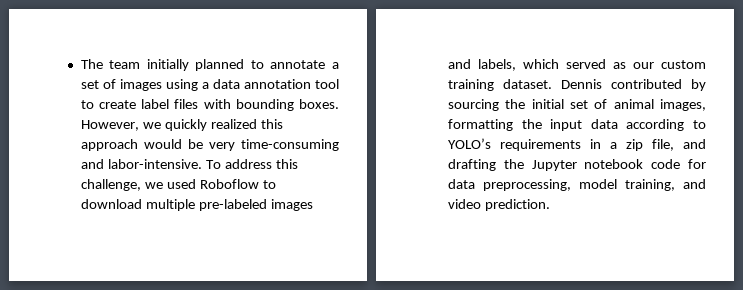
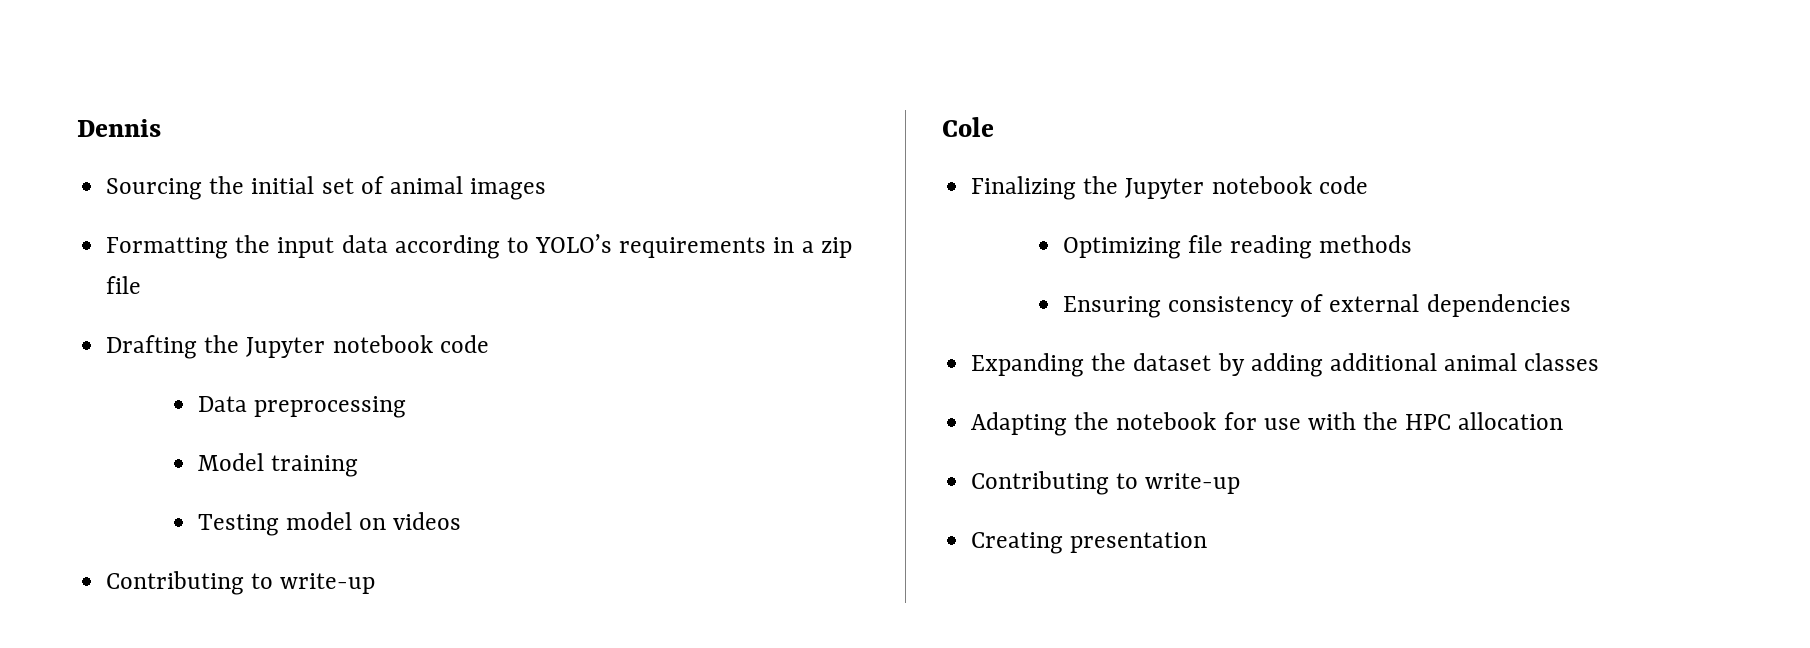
- The team initially planned to annotate a set of images using a data annotation tool to create label files with bounding boxes. However, we quickly realized this approach would be very time-consuming and labor-intensive. To address this challenge, we used Roboflow to download multiple pre-labeled images and labels, which served as our custom training dataset. Dennis contributed by sourcing the initial set of animal images, formatting the input data according to YOLO’s requirements in a zip file, and drafting the Jupyter notebook code for data preprocessing, model training, and video prediction.
+ Dennis
+ Sourcing the initial set of animal images
+ Formatting the input data according to YOLO’s requirements in a zip file
+ Drafting the Jupyter notebook code
+ Data preprocessing
+ Model training
+ Testing model on videos
+ Contributing to write-up
+ Cole
+ Finalizing the Jupyter notebook code
+ Optimizing file reading methods
+ Ensuring consistency of external dependencies
+ Expanding the dataset by adding additional animal classes
+ Adapting the notebook for use with the HPC allocation
+ Contributing to write-up
+ Creating presentation

